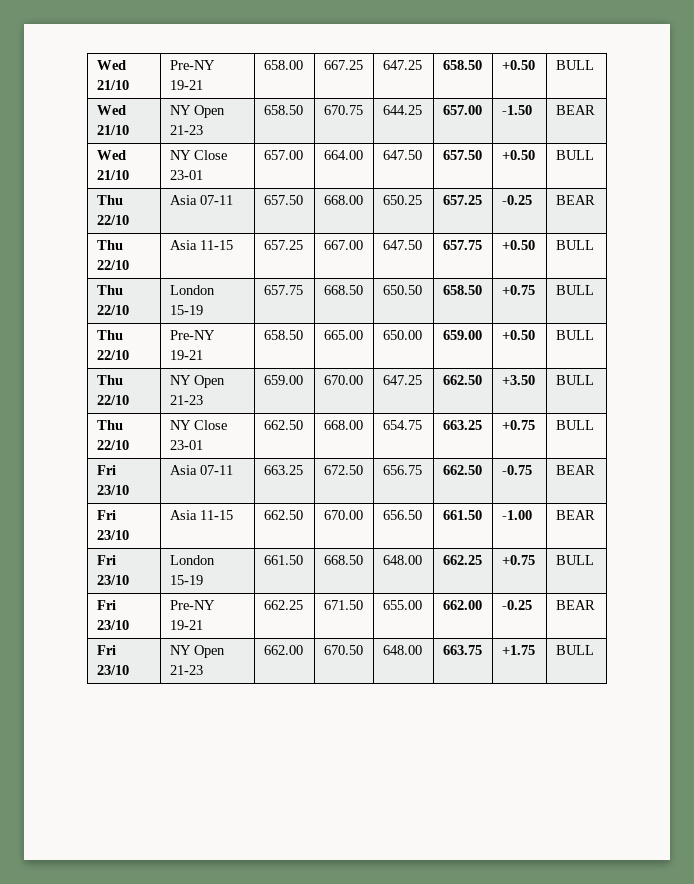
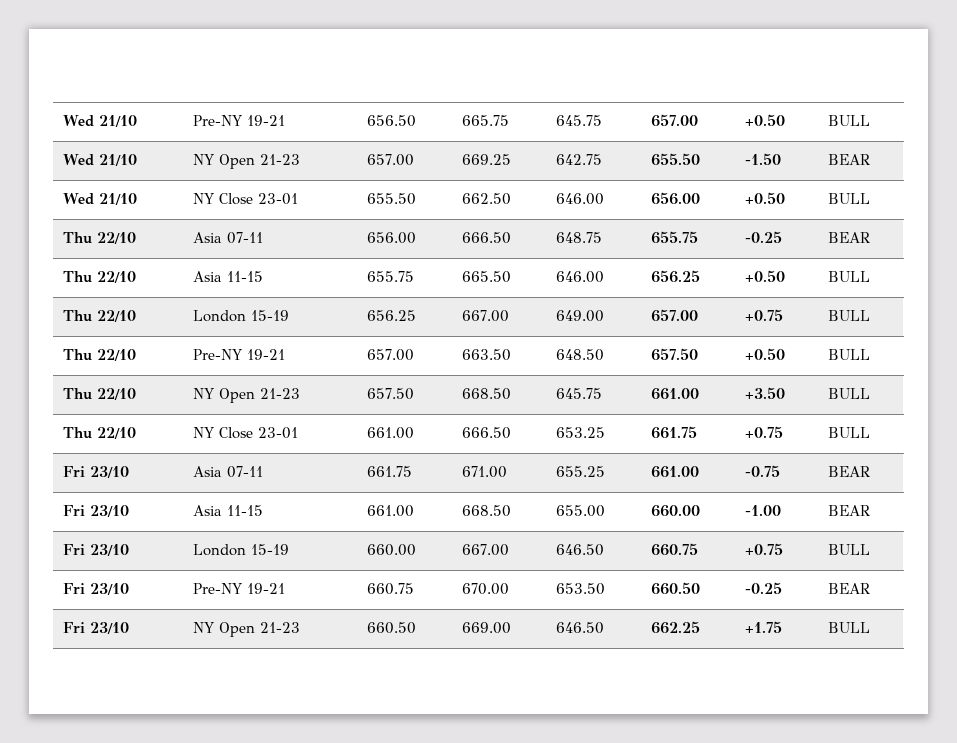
- Wed 21/10 | Pre-NY 19-21 | 658.00 | 667.25 | 647.25 | 658.50 | +0.50 | BULL
+ Wed 21/10 | Pre-NY 19-21 | 656.50 | 665.75 | 645.75 | 657.00 | +0.50 | BULL
- Wed 21/10 | NY Open 21-23 | 658.50 | 670.75 | 644.25 | 657.00 | -1.50 | BEAR
+ Wed 21/10 | NY Open 21-23 | 657.00 | 669.25 | 642.75 | 655.50 | -1.50 | BEAR
- Wed 21/10 | NY Close 23-01 | 657.00 | 664.00 | 647.50 | 657.50 | +0.50 | BULL
+ Wed 21/10 | NY Close 23-01 | 655.50 | 662.50 | 646.00 | 656.00 | +0.50 | BULL
- Thu 22/10 | Asia 07-11 | 657.50 | 668.00 | 650.25 | 657.25 | -0.25 | BEAR
+ Thu 22/10 | Asia 07-11 | 656.00 | 666.50 | 648.75 | 655.75 | -0.25 | BEAR
- Thu 22/10 | Asia 11-15 | 657.25 | 667.00 | 647.50 | 657.75 | +0.50 | BULL
+ Thu 22/10 | Asia 11-15 | 655.75 | 665.50 | 646.00 | 656.25 | +0.50 | BULL
- Thu 22/10 | London 15-19 | 657.75 | 668.50 | 650.50 | 658.50 | +0.75 | BULL
+ Thu 22/10 | London 15-19 | 656.25 | 667.00 | 649.00 | 657.00 | +0.75 | BULL
- Thu 22/10 | Pre-NY 19-21 | 658.50 | 665.00 | 650.00 | 659.00 | +0.50 | BULL
+ Thu 22/10 | Pre-NY 19-21 | 657.00 | 663.50 | 648.50 | 657.50 | +0.50 | BULL
- Thu 22/10 | NY Open 21-23 | 659.00 | 670.00 | 647.25 | 662.50 | +3.50 | BULL
+ Thu 22/10 | NY Open 21-23 | 657.50 | 668.50 | 645.75 | 661.00 | +3.50 | BULL
- Thu 22/10 | NY Close 23-01 | 662.50 | 668.00 | 654.75 | 663.25 | +0.75 | BULL
+ Thu 22/10 | NY Close 23-01 | 661.00 | 666.50 | 653.25 | 661.75 | +0.75 | BULL
- Fri 23/10 | Asia 07-11 | 663.25 | 672.50 | 656.75 | 662.50 | -0.75 | BEAR
+ Fri 23/10 | Asia 07-11 | 661.75 | 671.00 | 655.25 | 661.00 | -0.75 | BEAR
- Fri 23/10 | Asia 11-15 | 662.50 | 670.00 | 656.50 | 661.50 | -1.00 | BEAR
+ Fri 23/10 | Asia 11-15 | 661.00 | 668.50 | 655.00 | 660.00 | -1.00 | BEAR
- Fri 23/10 | London 15-19 | 661.50 | 668.50 | 648.00 | 662.25 | +0.75 | BULL
+ Fri 23/10 | London 15-19 | 660.00 | 667.00 | 646.50 | 660.75 | +0.75 | BULL
- Fri 23/10 | Pre-NY 19-21 | 662.25 | 671.50 | 655.00 | 662.00 | -0.25 | BEAR
+ Fri 23/10 | Pre-NY 19-21 | 660.75 | 670.00 | 653.50 | 660.50 | -0.25 | BEAR
- Fri 23/10 | NY Open 21-23 | 662.00 | 670.50 | 648.00 | 663.75 | +1.75 | BULL
+ Fri 23/10 | NY Open 21-23 | 660.50 | 669.00 | 646.50 | 662.25 | +1.75 | BULL

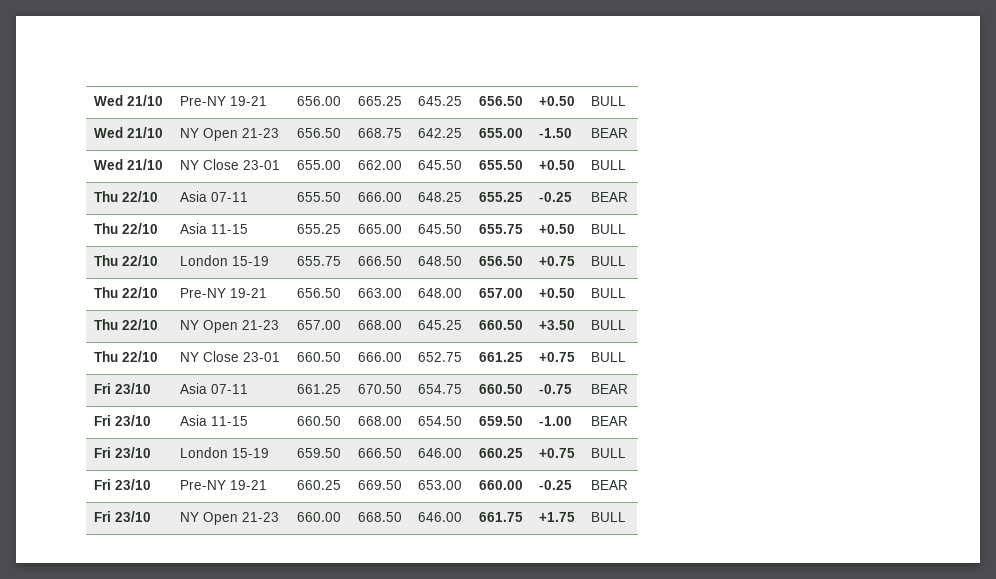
- Wed 21/10 | Pre-NY 19-21 | 656.50 | 665.75 | 645.75 | 657.00 | +0.50 | BULL
+ Wed 21/10 | Pre-NY 19-21 | 656.00 | 665.25 | 645.25 | 656.50 | +0.50 | BULL
- Wed 21/10 | NY Open 21-23 | 657.00 | 669.25 | 642.75 | 655.50 | -1.50 | BEAR
+ Wed 21/10 | NY Open 21-23 | 656.50 | 668.75 | 642.25 | 655.00 | -1.50 | BEAR
- Wed 21/10 | NY Close 23-01 | 655.50 | 662.50 | 646.00 | 656.00 | +0.50 | BULL
+ Wed 21/10 | NY Close 23-01 | 655.00 | 662.00 | 645.50 | 655.50 | +0.50 | BULL
- Thu 22/10 | Asia 07-11 | 656.00 | 666.50 | 648.75 | 655.75 | -0.25 | BEAR
+ Thu 22/10 | Asia 07-11 | 655.50 | 666.00 | 648.25 | 655.25 | -0.25 | BEAR
- Thu 22/10 | Asia 11-15 | 655.75 | 665.50 | 646.00 | 656.25 | +0.50 | BULL
+ Thu 22/10 | Asia 11-15 | 655.25 | 665.00 | 645.50 | 655.75 | +0.50 | BULL
- Thu 22/10 | London 15-19 | 656.25 | 667.00 | 649.00 | 657.00 | +0.75 | BULL
+ Thu 22/10 | London 15-19 | 655.75 | 666.50 | 648.50 | 656.50 | +0.75 | BULL
- Thu 22/10 | Pre-NY 19-21 | 657.00 | 663.50 | 648.50 | 657.50 | +0.50 | BULL
+ Thu 22/10 | Pre-NY 19-21 | 656.50 | 663.00 | 648.00 | 657.00 | +0.50 | BULL
- Thu 22/10 | NY Open 21-23 | 657.50 | 668.50 | 645.75 | 661.00 | +3.50 | BULL
+ Thu 22/10 | NY Open 21-23 | 657.00 | 668.00 | 645.25 | 660.50 | +3.50 | BULL
- Thu 22/10 | NY Close 23-01 | 661.00 | 666.50 | 653.25 | 661.75 | +0.75 | BULL
+ Thu 22/10 | NY Close 23-01 | 660.50 | 666.00 | 652.75 | 661.25 | +0.75 | BULL
- Fri 23/10 | Asia 07-11 | 661.75 | 671.00 | 655.25 | 661.00 | -0.75 | BEAR
+ Fri 23/10 | Asia 07-11 | 661.25 | 670.50 | 654.75 | 660.50 | -0.75 | BEAR
- Fri 23/10 | Asia 11-15 | 661.00 | 668.50 | 655.00 | 660.00 | -1.00 | BEAR
+ Fri 23/10 | Asia 11-15 | 660.50 | 668.00 | 654.50 | 659.50 | -1.00 | BEAR
- Fri 23/10 | London 15-19 | 660.00 | 667.00 | 646.50 | 660.75 | +0.75 | BULL
+ Fri 23/10 | London 15-19 | 659.50 | 666.50 | 646.00 | 660.25 | +0.75 | BULL
- Fri 23/10 | Pre-NY 19-21 | 660.75 | 670.00 | 653.50 | 660.50 | -0.25 | BEAR
+ Fri 23/10 | Pre-NY 19-21 | 660.25 | 669.50 | 653.00 | 660.00 | -0.25 | BEAR
- Fri 23/10 | NY Open 21-23 | 660.50 | 669.00 | 646.50 | 662.25 | +1.75 | BULL
+ Fri 23/10 | NY Open 21-23 | 660.00 | 668.50 | 646.00 | 661.75 | +1.75 | BULL

